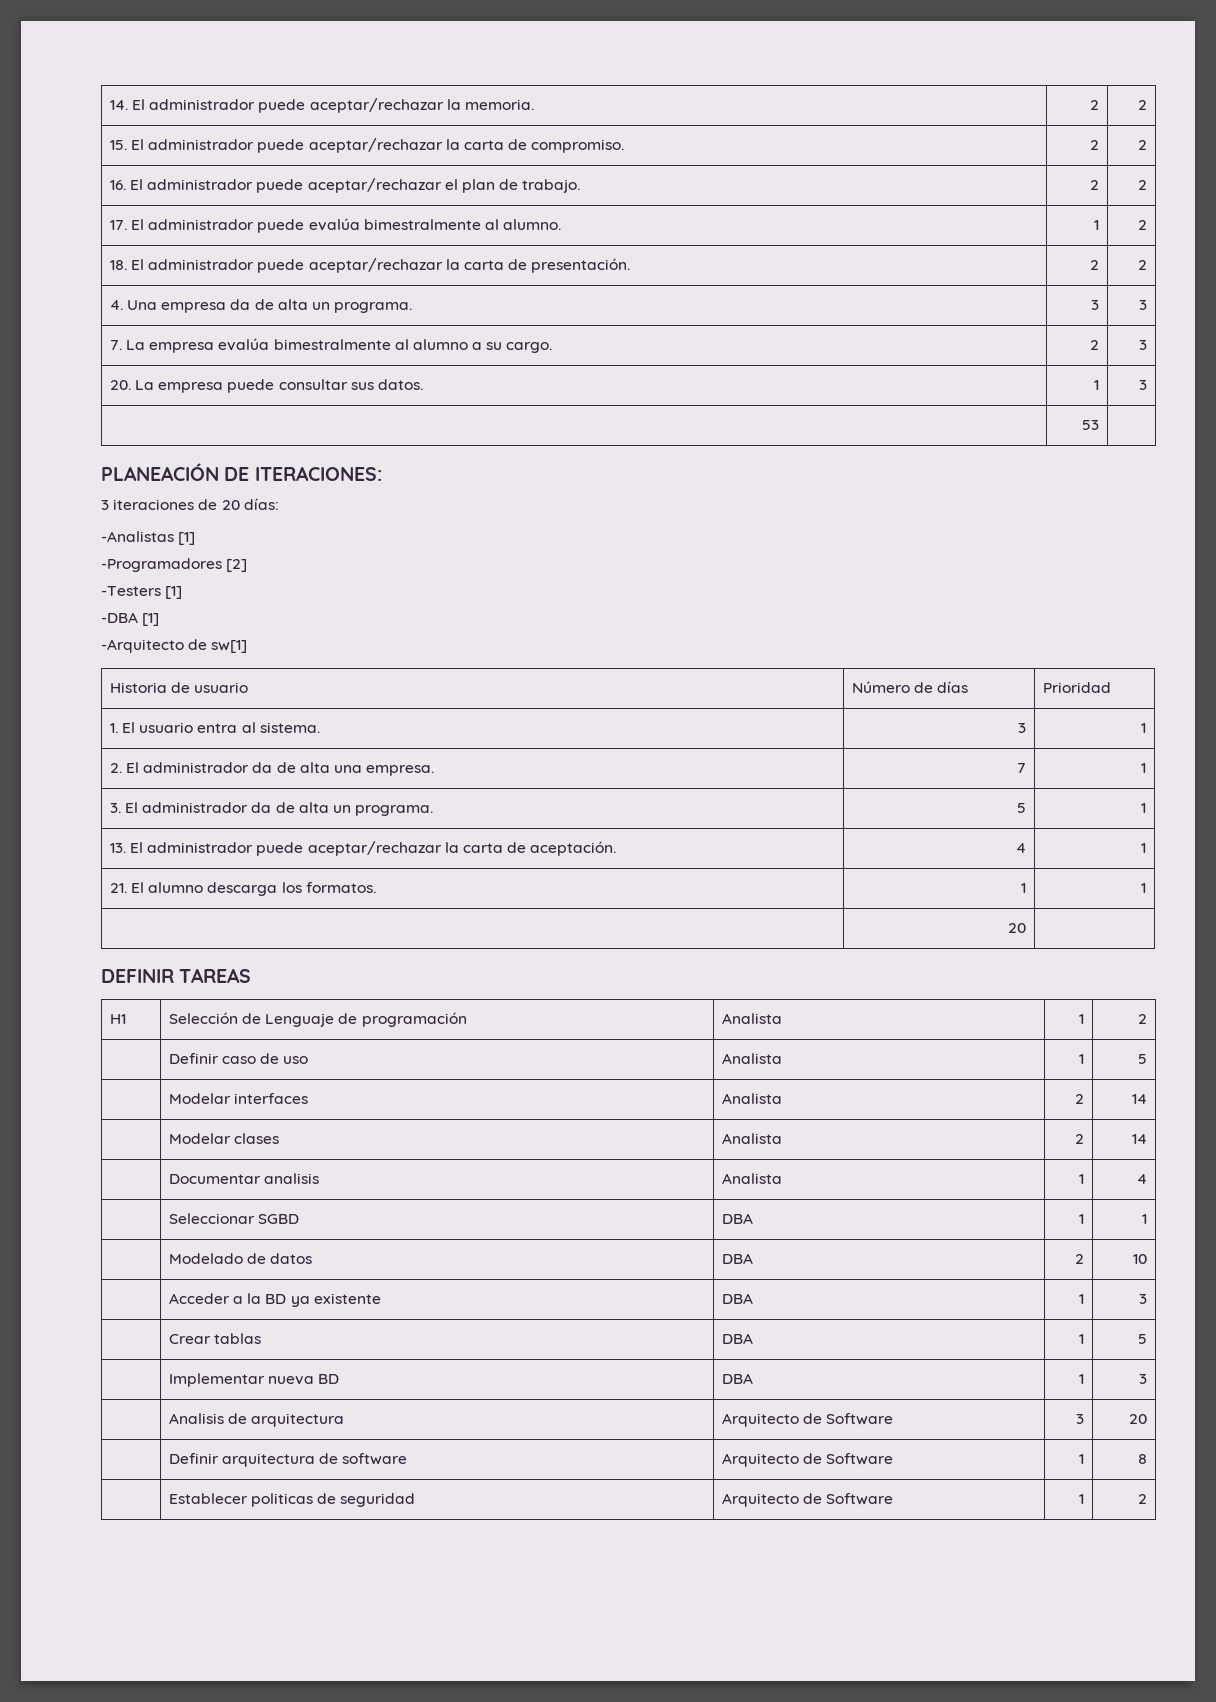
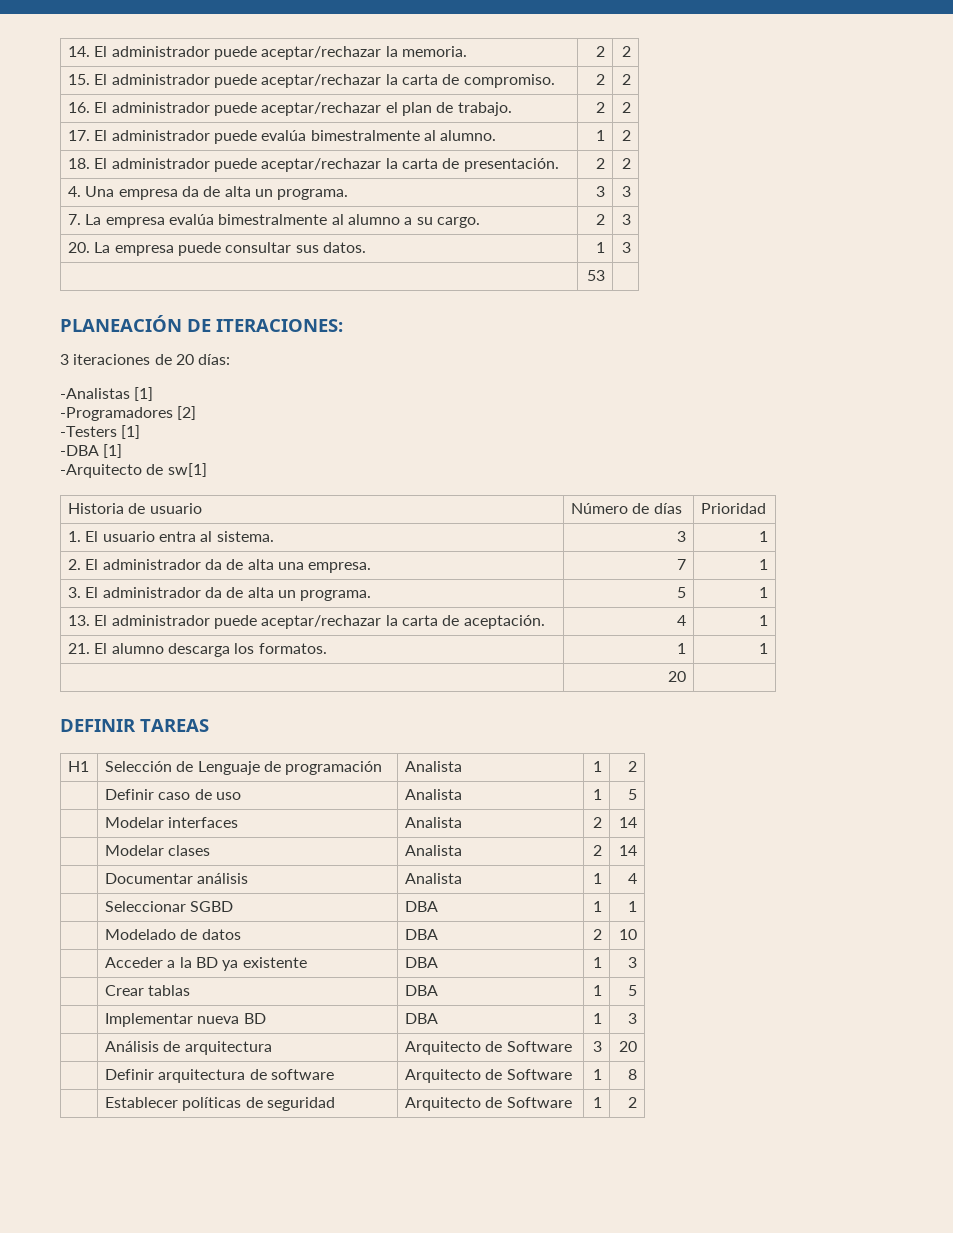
- | Documentar analisis | Analista | 1 | 4
+ | Documentar análisis | Analista | 1 | 4
- | Analisis de arquitectura | Arquitecto de Software | 3 | 20
+ | Análisis de arquitectura | Arquitecto de Software | 3 | 20
- | Establecer politicas de seguridad | Arquitecto de Software | 1 | 2
+ | Establecer políticas de seguridad | Arquitecto de Software | 1 | 2

